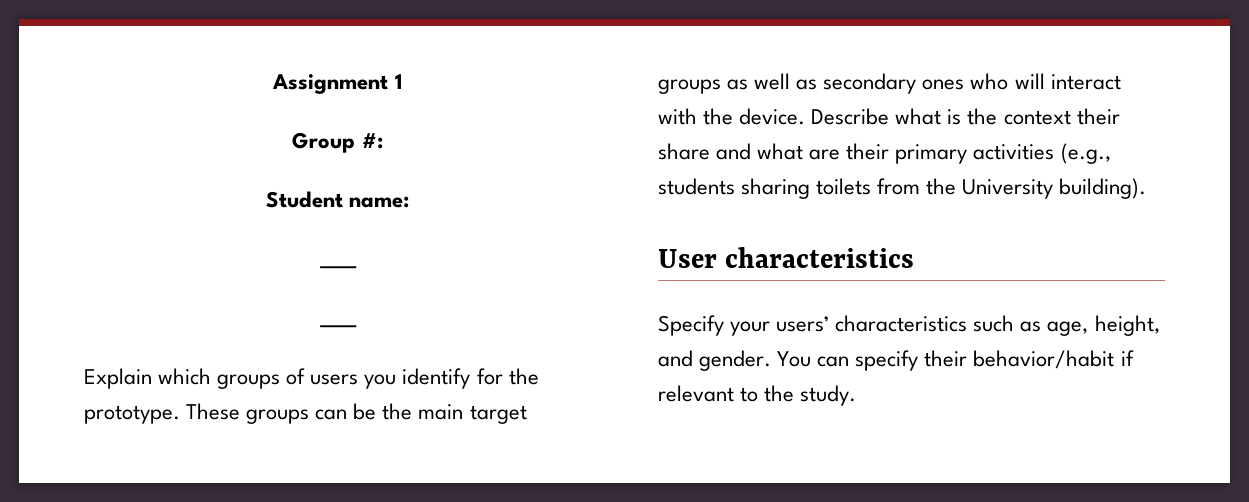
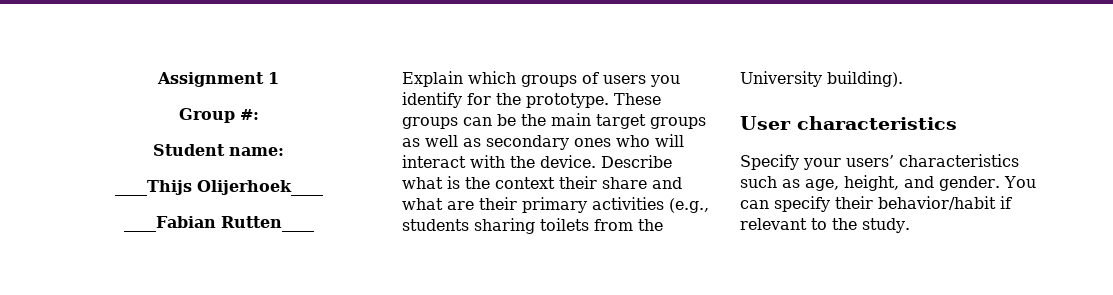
  Student name:
- ____
- ____
+ ____Thijs Olijerhoek____
+ ____Fabian Rutten____

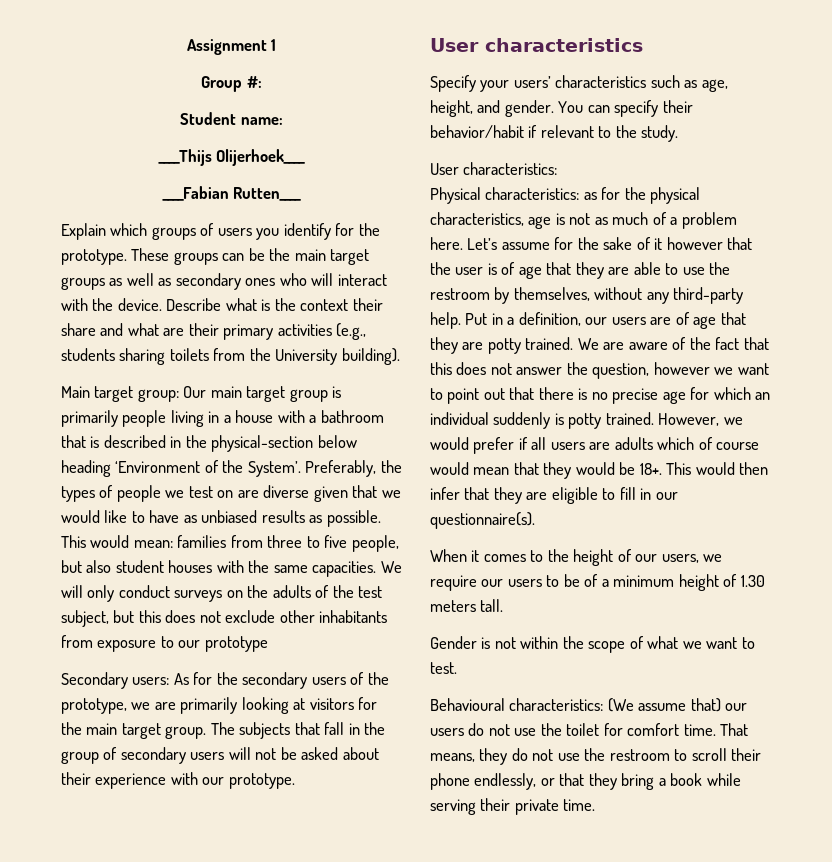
+ Main target group: Our main target group is primarily people living in a house with a bathroom that is described in the physical-section below heading ‘Environment of the System’. Preferably, the types of people we test on are diverse given that we would like to have as unbiased results as possible. This would mean: families from three to five people, but also student houses with the same capacities. We will only conduct surveys on the adults of the test subject, but this does not exclude other inhabitants from exposure to our prototype
+ Secondary users: As for the secondary users of the prototype, we are primarily looking at visitors for the main target group. The subjects that fall in the group of secondary users will not be asked about their experience with our prototype.
+ User characteristics:
+ Physical characteristics: as for the physical characteristics, age is not as much of a problem here. Let’s assume for the sake of it however that the user is of age that they are able to use the restroom by themselves, without any third-party help. Put in a definition, our users are of age that they are potty trained. We are aware of the fact that this does not answer the question, however we want to point out that there is no precise age for which an individual suddenly is potty trained. However, we would prefer if all users are adults which of course would mean that they would be 18+. This would then infer that they are eligible to fill in our questionnaire(s).
+ When it comes to the height of our users, we require our users to be of a minimum height of 1.30 meters tall.
+ Gender is not within the scope of what we want to test.
+ Behavioural characteristics: (We assume that) our users do not use the toilet for comfort time. That means, they do not use the restroom to scroll their phone endlessly, or that they bring a book while serving their private time.

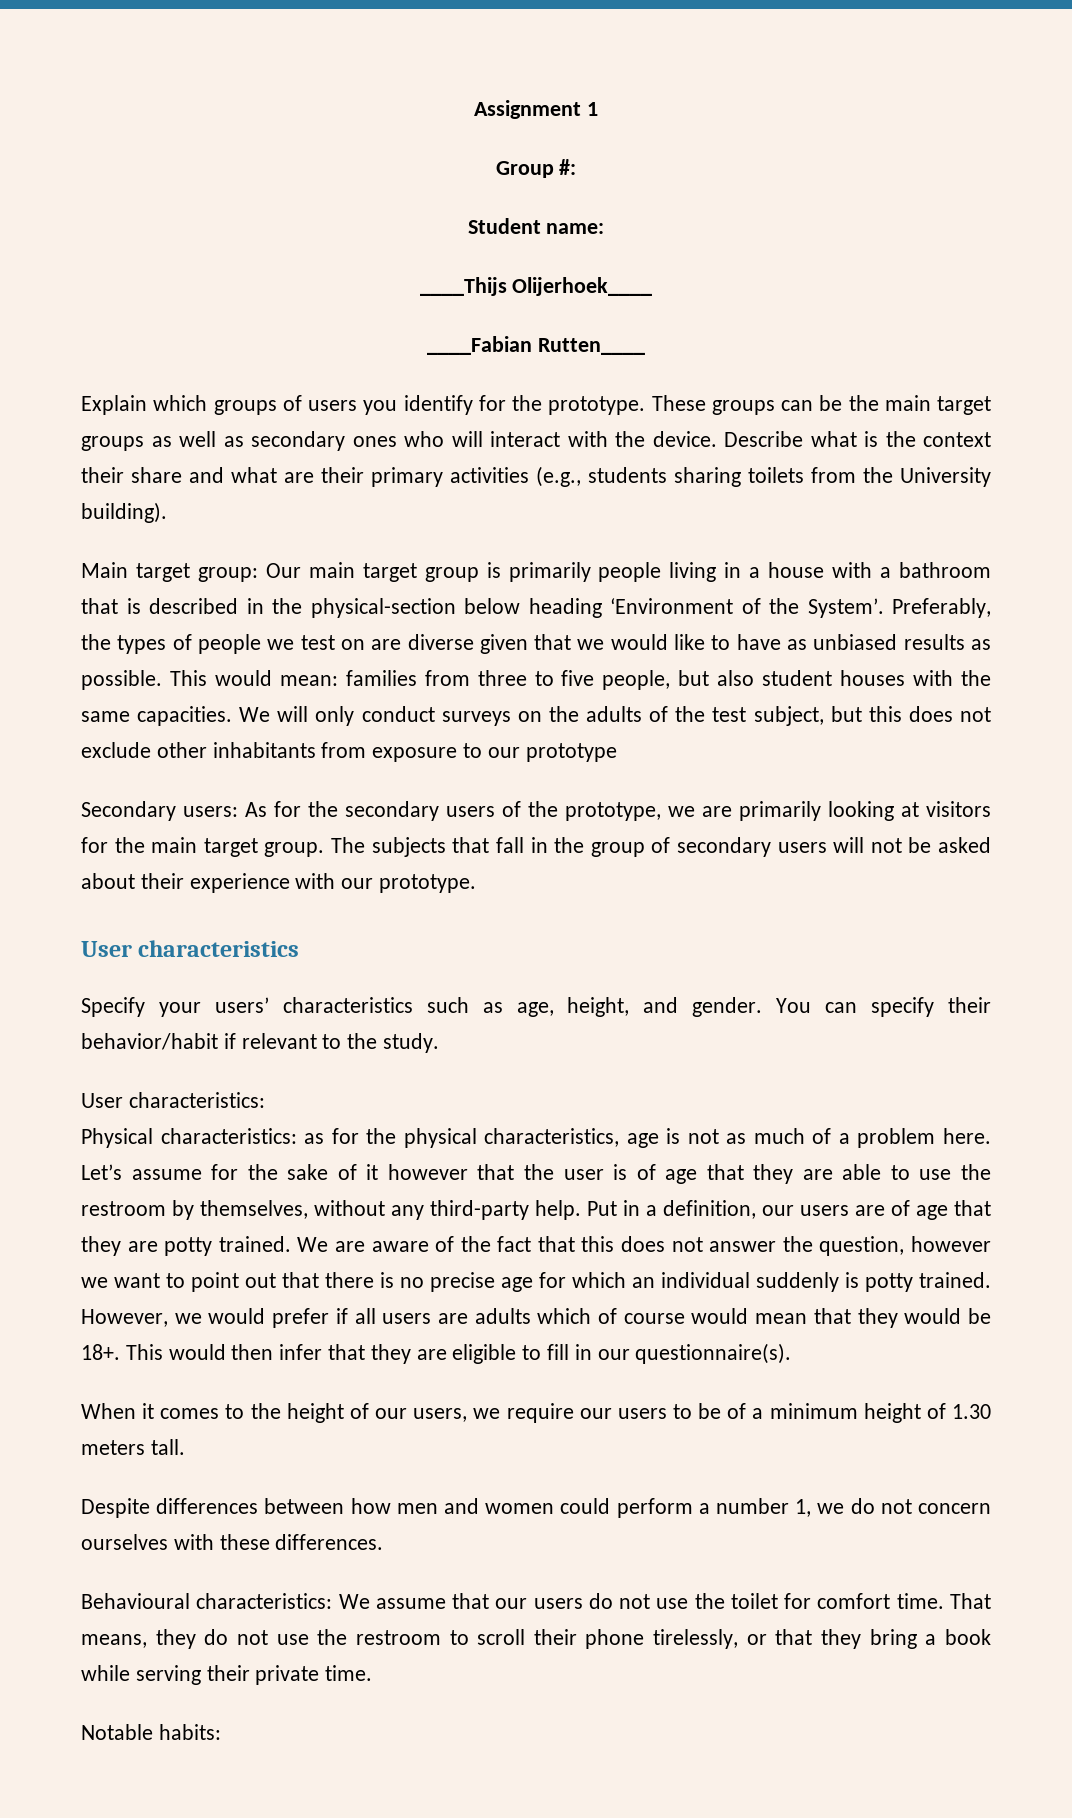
- Gender is not within the scope of what we want to test.
+ Despite differences between how men and women could perform a number 1, we do not concern ourselves with these differences.
- Behavioural characteristics: (We assume that) our users do not use the toilet for comfort time.
+ Behavioural characteristics: We assume that our users do not use the toilet for comfort time.
- That means, they do not use the restroom to scroll their phone endlessly, or that they bring a book while serving their private time.
+ That means, they do not use the restroom to scroll their phone tirelessly, or that they bring a book while serving their private time.
+ Notable habits:

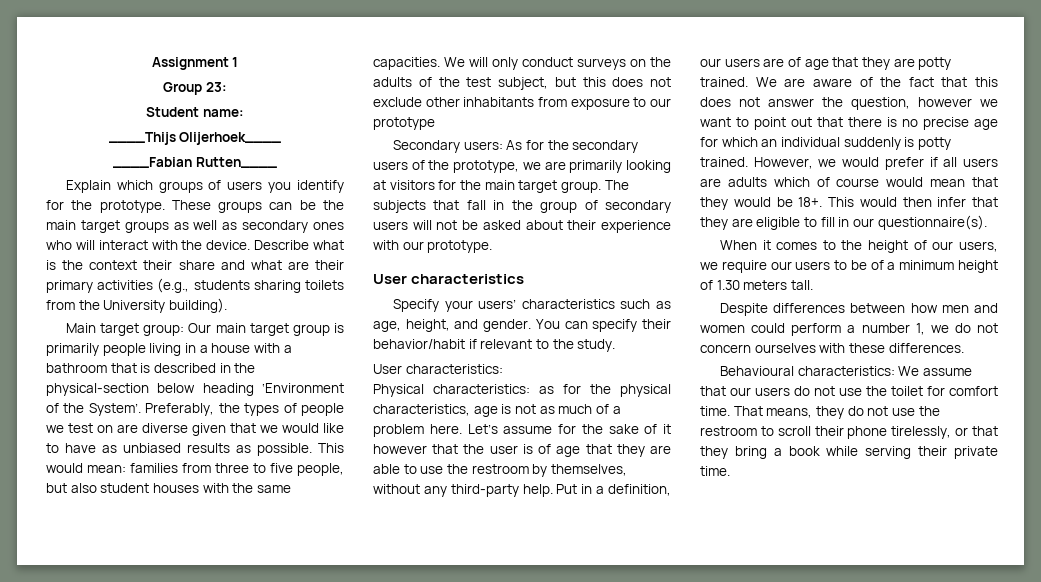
- Group #:
+ Group 23:
- Notable habits:

